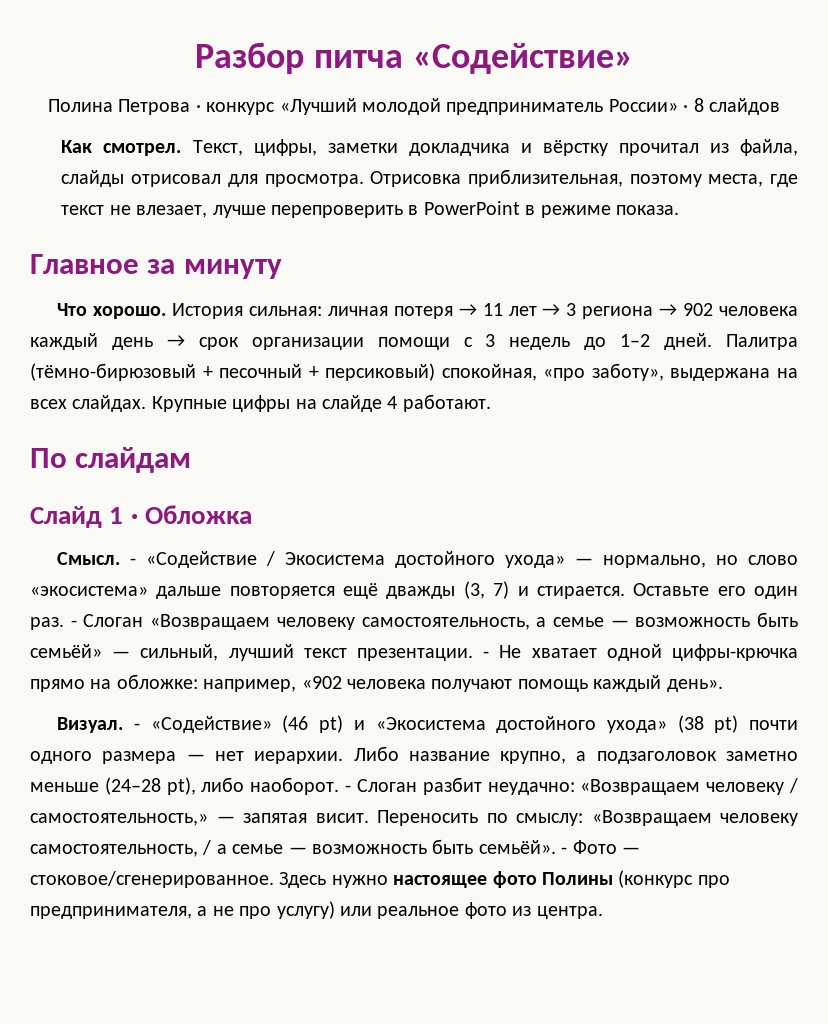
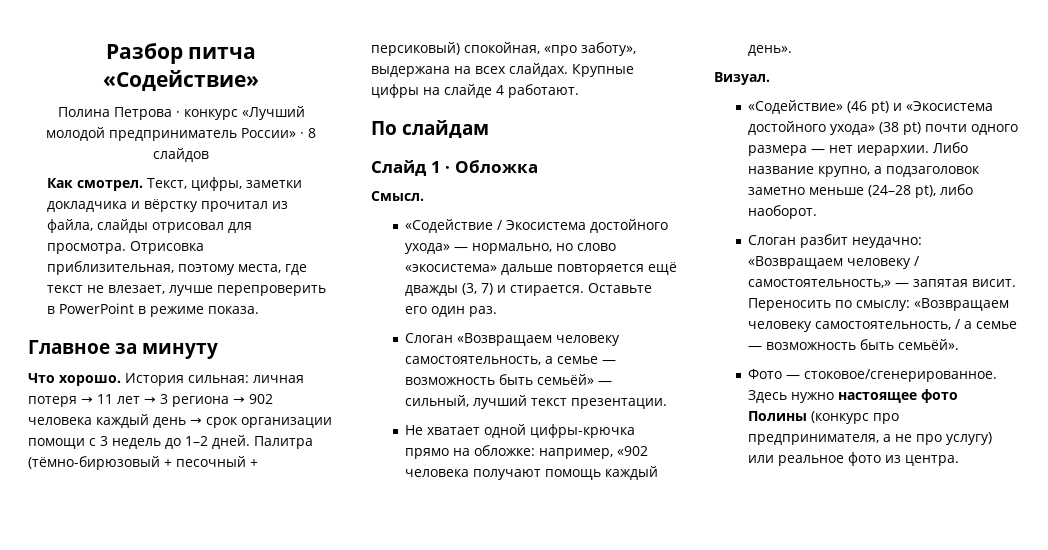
- Смысл. - «Содействие / Экосистема достойного ухода» — нормально, но слово «экосистема» дальше повторяется ещё дважды (3, 7) и стирается.
+ Смысл.
+ «Содействие / Экосистема достойного ухода» — нормально, но слово «экосистема» дальше повторяется ещё дважды (3, 7) и стирается.
- Оставьте его один раз. - Слоган «Возвращаем человеку самостоятельность, а семье — возможность быть семьёй» — сильный, лучший текст презентации. - Не хватает одной цифры-крючка прямо на обложке: например, «902 человека получают помощь каждый день».
+ Оставьте его один раз.
+ Слоган «Возвращаем человеку самостоятельность, а семье — возможность быть семьёй» — сильный, лучший текст презентации.
+ Не хватает одной цифры-крючка прямо на обложке: например, «902 человека получают помощь каждый день».
- Визуал. - «Содействие» (46 pt) и «Экосистема достойного ухода» (38 pt) почти одного размера — нет иерархии.
+ Визуал.
+ «Содействие» (46 pt) и «Экосистема достойного ухода» (38 pt) почти одного размера — нет иерархии.
- Либо название крупно, а подзаголовок заметно меньше (24–28 pt), либо наоборот. - Слоган разбит неудачно: «Возвращаем человеку / самостоятельность,» — запятая висит.
+ Либо название крупно, а подзаголовок заметно меньше (24–28 pt), либо наоборот.
+ Слоган разбит неудачно: «Возвращаем человеку / самостоятельность,» — запятая висит.
- Переносить по смыслу: «Возвращаем человеку самостоятельность, / а семье — возможность быть семьёй». - Фото — стоковое/сгенерированное.
+ Переносить по смыслу: «Возвращаем человеку самостоятельность, / а семье — возможность быть семьёй».
+ Фото — стоковое/сгенерированное.

